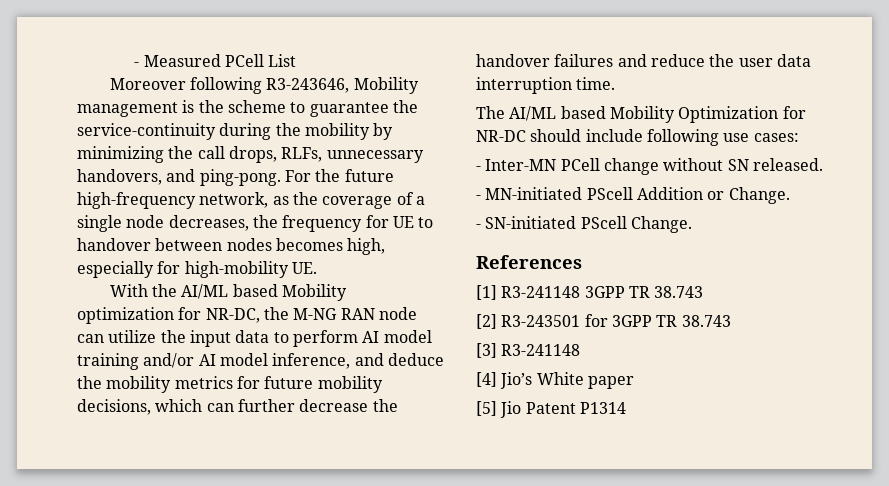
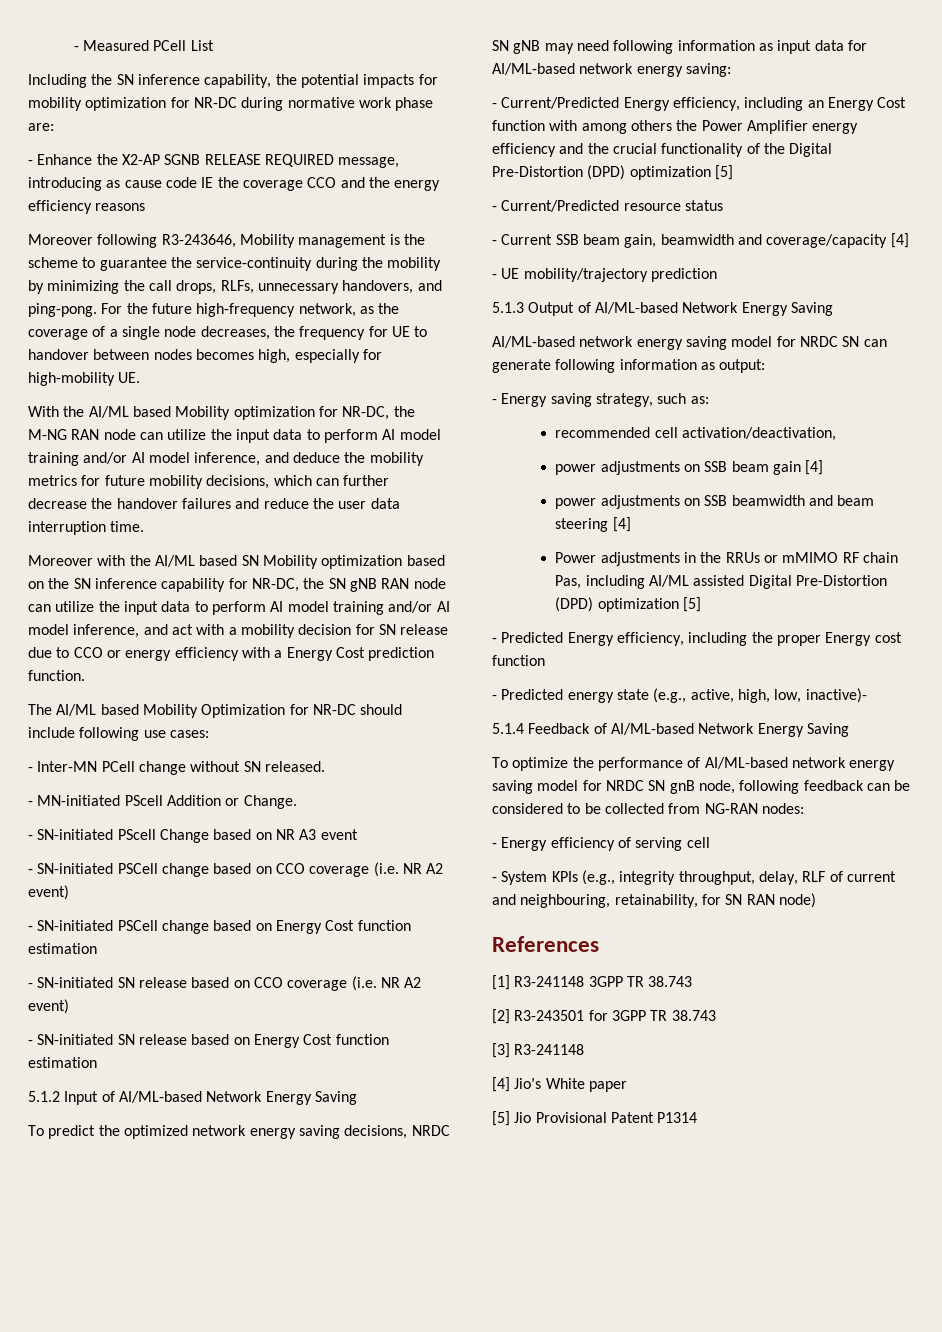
+ Including the SN inference capability, the potential impacts for mobility optimization for NR-DC during normative work phase are:
+ - Enhance the X2-AP SGNB RELEASE REQUIRED message, introducing as cause code IE the coverage CCO and the energy efficiency reasons
+ Moreover with the AI/ML based SN Mobility optimization based on the SN inference capability for NR-DC, the SN gNB RAN node can utilize the input data to perform AI model training and/or AI model inference, and act with a mobility decision for SN release due to CCO or energy efficiency with a Energy Cost prediction function.
- - SN-initiated PScell Change.
+ - SN-initiated PScell Change based on NR A3 event
+ - SN-initiated PSCell change based on CCO coverage (i.e. NR A2 event)
+ - SN-initiated PSCell change based on Energy Cost function estimation
+ - SN-initiated SN release based on CCO coverage (i.e. NR A2 event)
+ - SN-initiated SN release based on Energy Cost function estimation
+ 5.1.2 Input of AI/ML-based Network Energy Saving
+ To predict the optimized network energy saving decisions, NRDC SN gNB may need following information as input data for AI/ML-based network energy saving:
+ - Current/Predicted Energy efficiency, including an Energy Cost function with among others the Power Amplifier energy efficiency and the crucial functionality of the Digital Pre-Distortion (DPD) optimization [5]
+ - Current/Predicted resource status
+ - Current SSB beam gain, beamwidth and coverage/capacity [4]
+ - UE mobility/trajectory prediction
+ 5.1.3 Output of AI/ML-based Network Energy Saving
+ AI/ML-based network energy saving model for NRDC SN can generate following information as output:
+ - Energy saving strategy, such as:
+ recommended cell activation/deactivation,
+ power adjustments on SSB beam gain [4]
+ power adjustments on SSB beamwidth and beam steering [4]
+ Power adjustments in the RRUs or mMIMO RF chain Pas, including AI/ML assisted Digital Pre-Distortion (DPD) optimization [5]
+ - Predicted Energy efficiency, including the proper Energy cost function
+ - Predicted energy state (e.g., active, high, low, inactive)-
+ 5.1.4 Feedback of AI/ML-based Network Energy Saving
+ To optimize the performance of AI/ML-based network energy saving model for NRDC SN gnB node, following feedback can be considered to be collected from NG-RAN nodes:
+ - Energy efficiency of serving cell
+ - System KPIs (e.g., integrity throughput, delay, RLF of current and neighbouring, retainability, for SN RAN node)
- [5] Jio Patent P1314
+ [5] Jio Provisional Patent P1314

